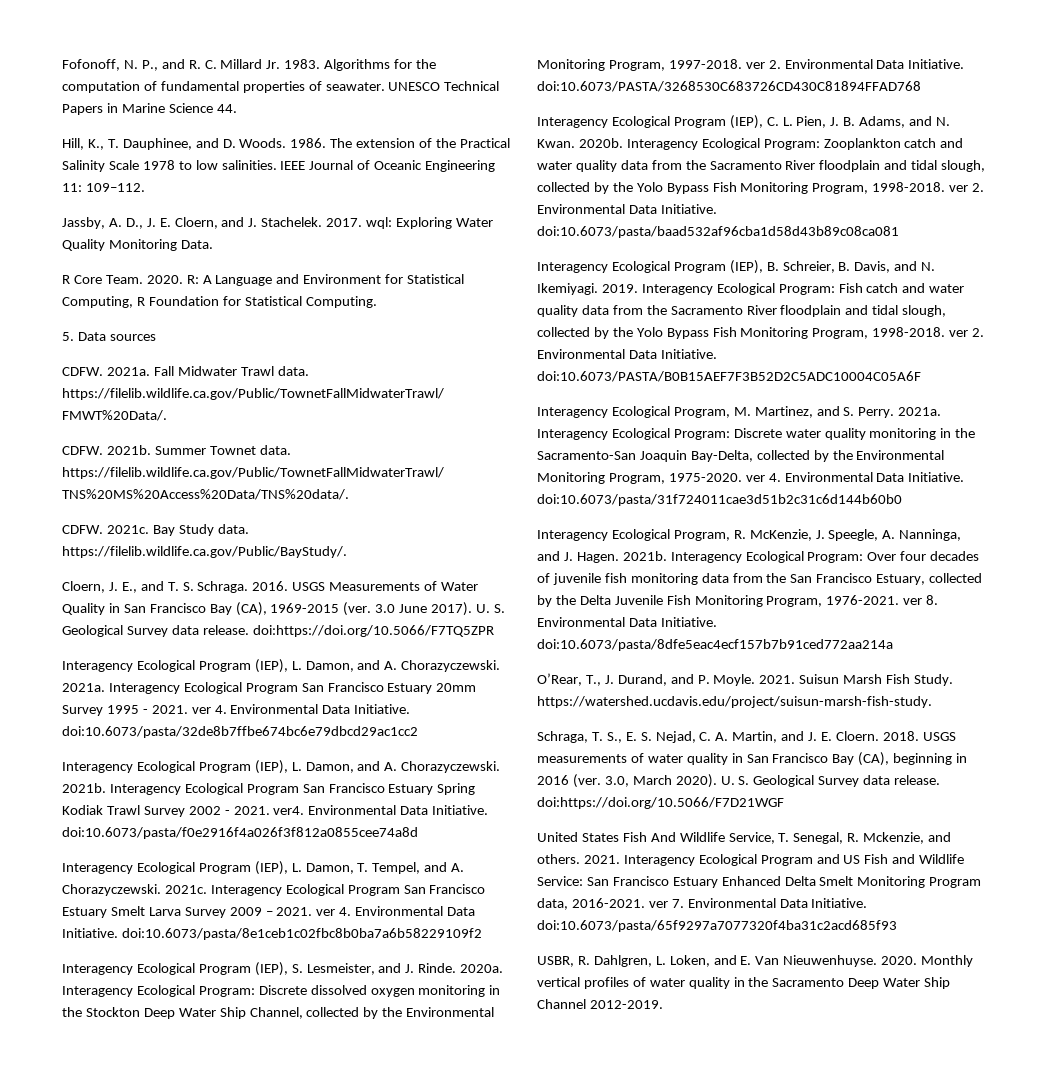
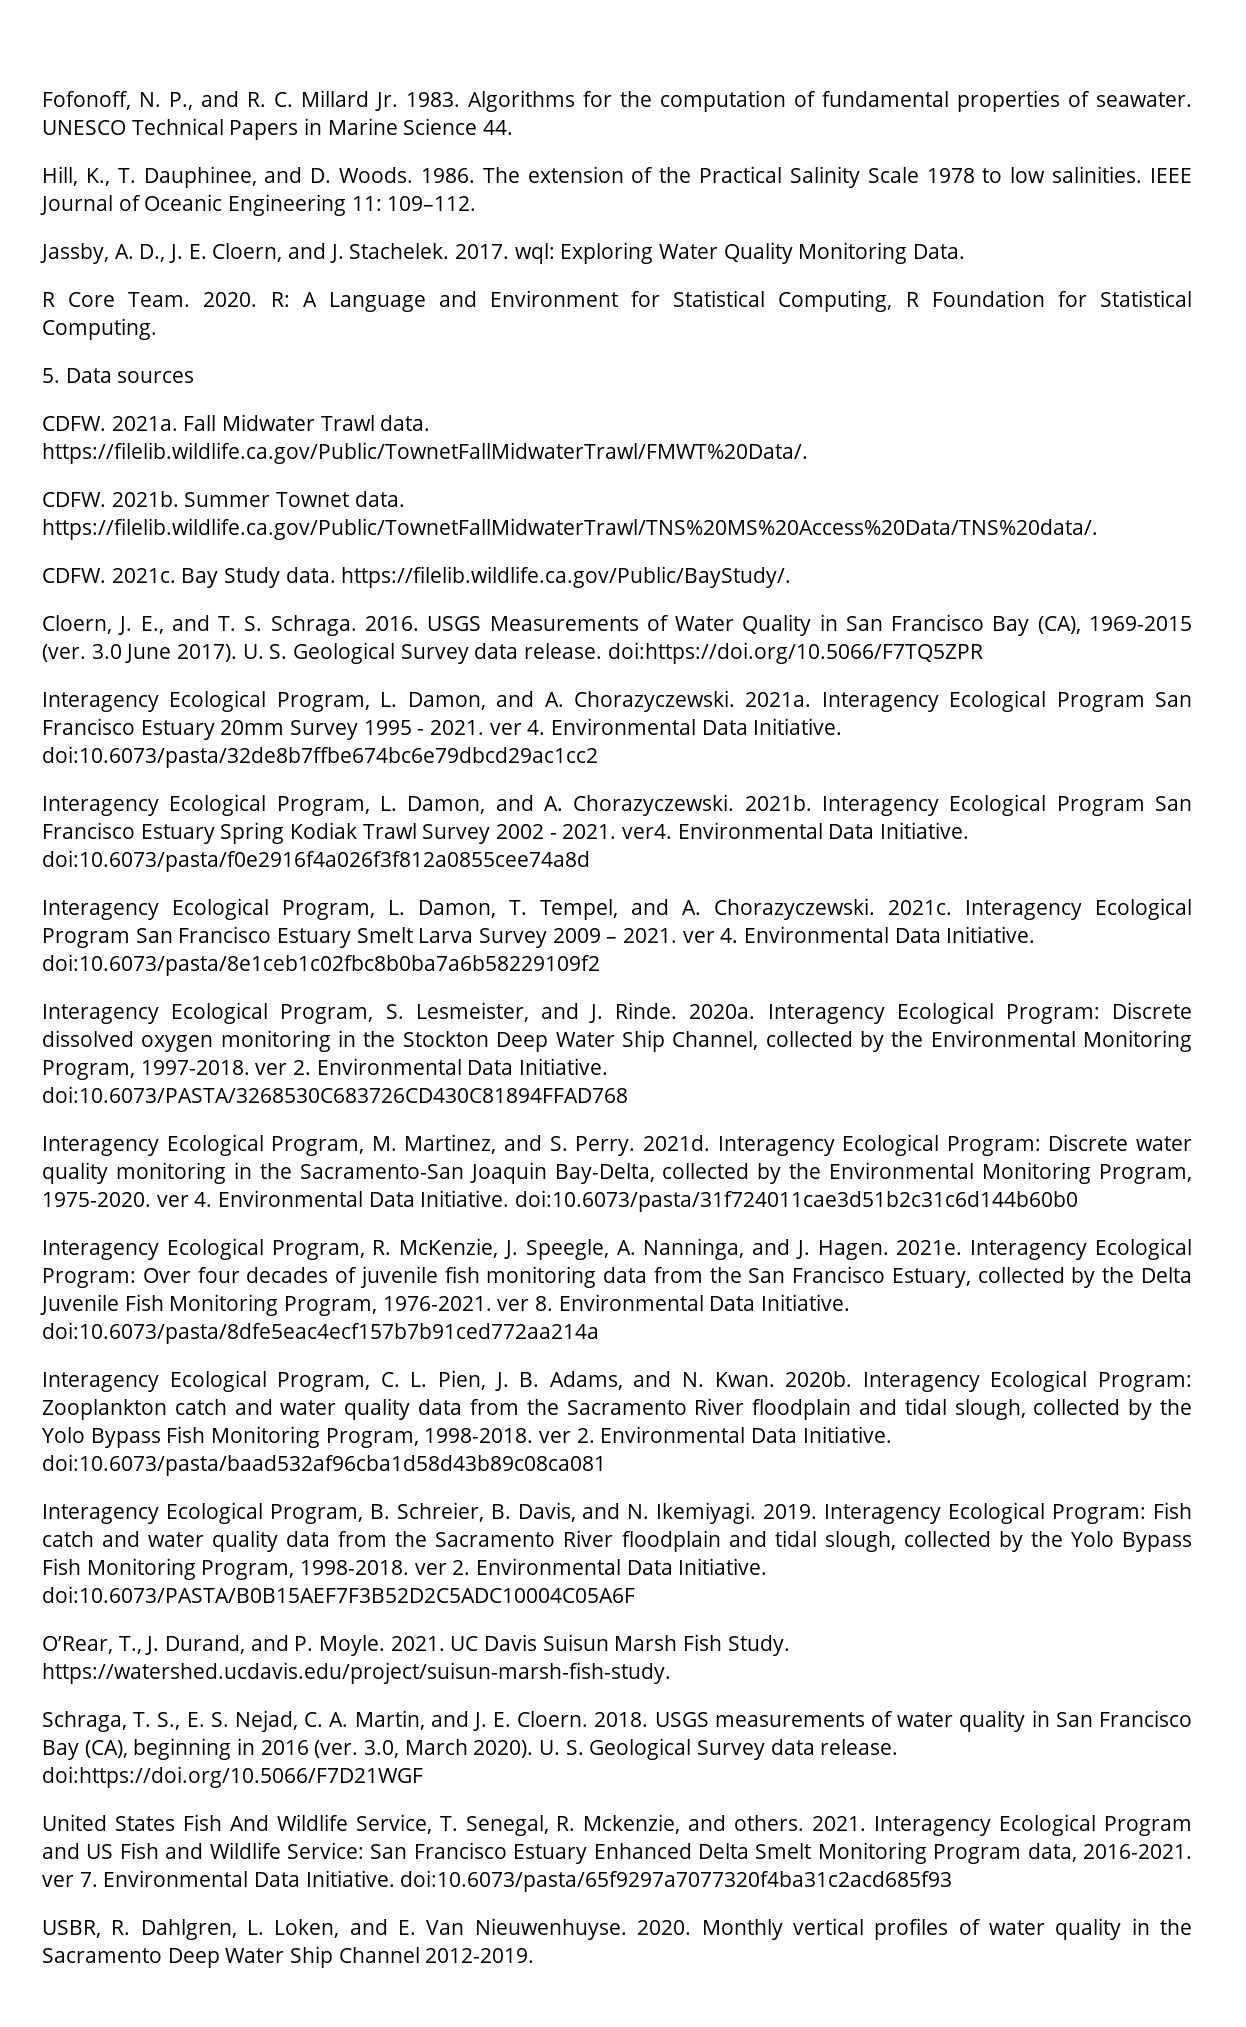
  U. S. Geological Survey data release. doi:https://doi.org/10.5066/F7TQ5ZPR
- Interagency Ecological Program (IEP), L. Damon, and A. Chorazyczewski.
+ Interagency Ecological Program, L. Damon, and A. Chorazyczewski.
  Interagency Ecological Program San Francisco Estuary 20mm Survey 1995 - 2021. ver 4. Environmental Data Initiative. doi:10.6073/pasta/32de8b7ffbe674bc6e79dbcd29ac1cc2
- Interagency Ecological Program (IEP), L. Damon, and A. Chorazyczewski.
+ Interagency Ecological Program, L. Damon, and A. Chorazyczewski.
- Interagency Ecological Program (IEP), L. Damon, T. Tempel, and A. Chorazyczewski.
+ Interagency Ecological Program, L. Damon, T. Tempel, and A. Chorazyczewski.
- Interagency Ecological Program (IEP), S. Lesmeister, and J. Rinde.
+ Interagency Ecological Program, S. Lesmeister, and J. Rinde.
- Interagency Ecological Program (IEP), C. L. Pien, J. B. Adams, and N. Kwan.
+ Interagency Ecological Program, M. Martinez, and S. Perry. 2021d. Interagency Ecological Program: Discrete water quality monitoring in the Sacramento-San Joaquin Bay-Delta, collected by the Environmental Monitoring Program, 1975-2020. ver 4. Environmental Data Initiative. doi:10.6073/pasta/31f724011cae3d51b2c31c6d144b60b0
+ Interagency Ecological Program, R. McKenzie, J. Speegle, A. Nanninga, and J. Hagen. 2021e. Interagency Ecological Program: Over four decades of juvenile fish monitoring data from the San Francisco Estuary, collected by the Delta Juvenile Fish Monitoring Program, 1976-2021. ver 8. Environmental Data Initiative. doi:10.6073/pasta/8dfe5eac4ecf157b7b91ced772aa214a
+ Interagency Ecological Program, C. L. Pien, J. B. Adams, and N. Kwan.
- Interagency Ecological Program (IEP), B. Schreier, B. Davis, and N. Ikemiyagi.
+ Interagency Ecological Program, B. Schreier, B. Davis, and N. Ikemiyagi.
- Interagency Ecological Program, M. Martinez, and S. Perry. 2021a. Interagency Ecological Program: Discrete water quality monitoring in the Sacramento-San Joaquin Bay-Delta, collected by the Environmental Monitoring Program, 1975-2020. ver 4. Environmental Data Initiative. doi:10.6073/pasta/31f724011cae3d51b2c31c6d144b60b0
- Interagency Ecological Program, R. McKenzie, J. Speegle, A. Nanninga, and J. Hagen. 2021b. Interagency Ecological Program: Over four decades of juvenile fish monitoring data from the San Francisco Estuary, collected by the Delta Juvenile Fish Monitoring Program, 1976-2021. ver 8. Environmental Data Initiative. doi:10.6073/pasta/8dfe5eac4ecf157b7b91ced772aa214a
- Suisun Marsh Fish Study. https://watershed.ucdavis.edu/project/suisun-marsh-fish-study.
+ UC Davis Suisun Marsh Fish Study. https://watershed.ucdavis.edu/project/suisun-marsh-fish-study.

